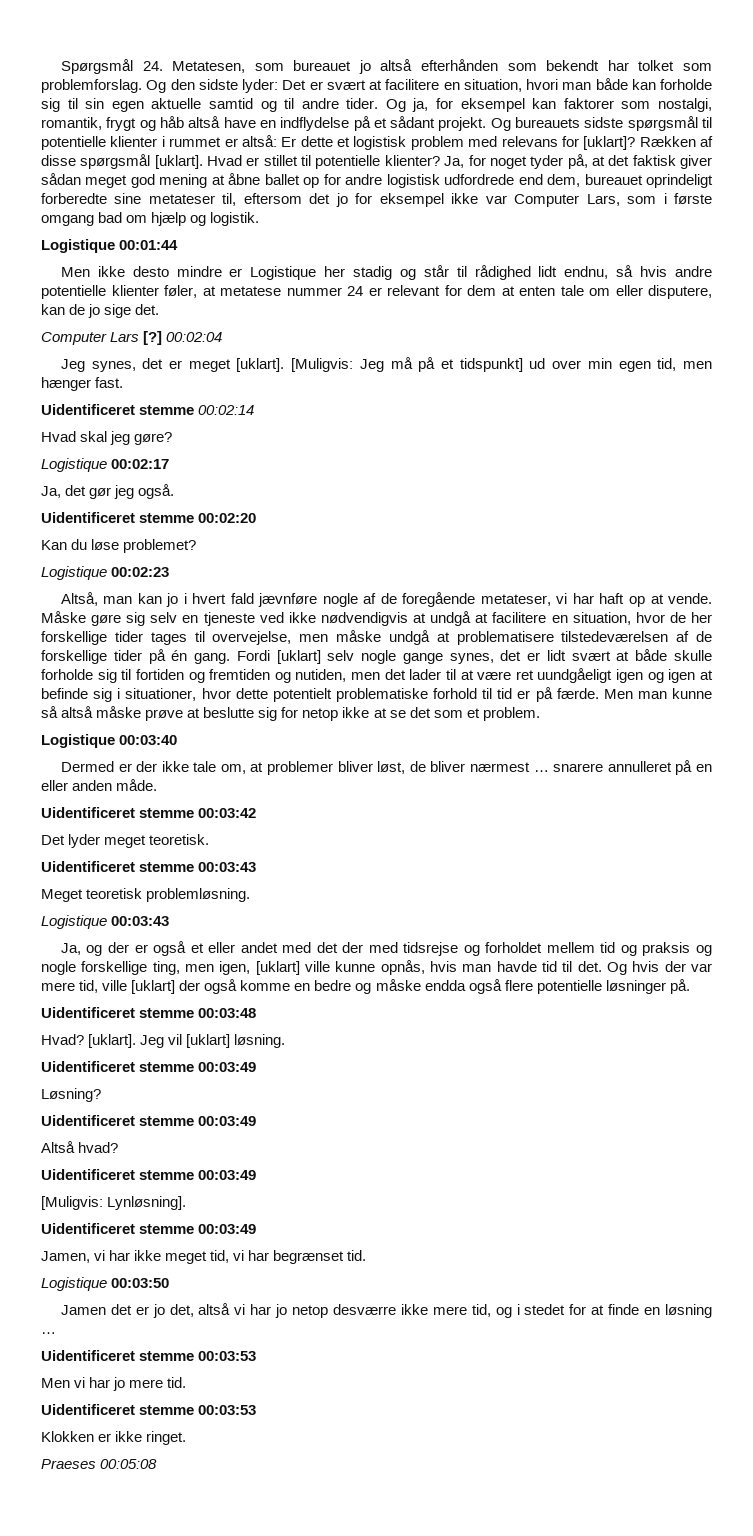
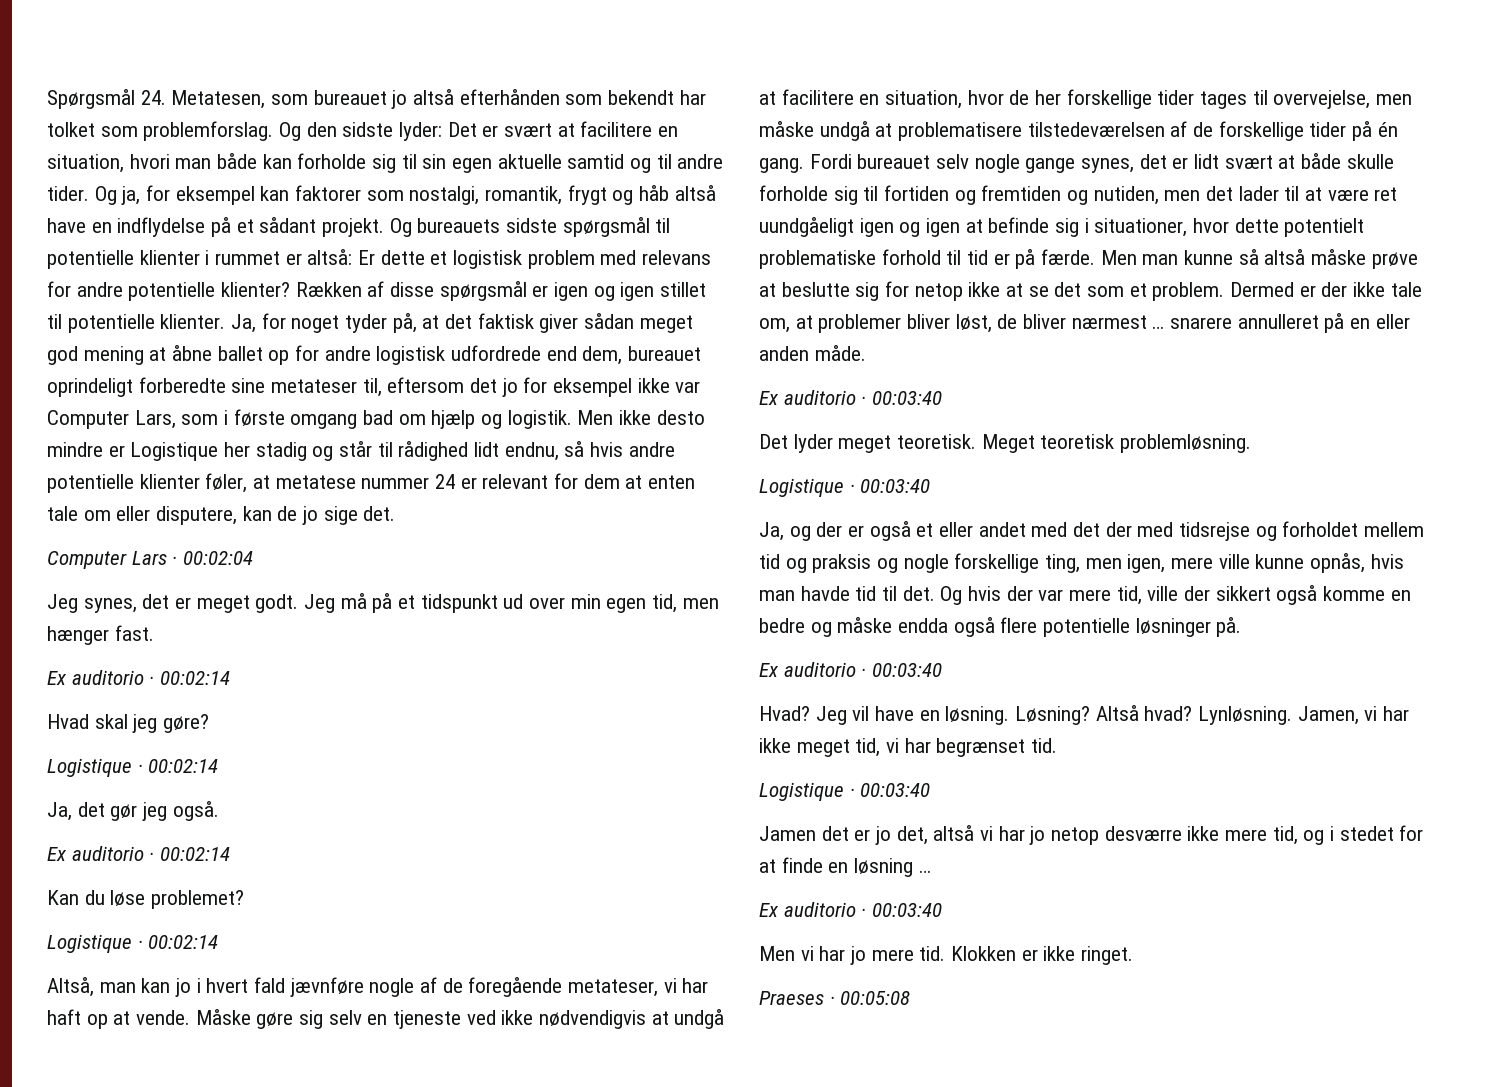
- Og bureauets sidste spørgsmål til potentielle klienter i rummet er altså: Er dette et logistisk problem med relevans for [uklart]?
+ Og bureauets sidste spørgsmål til potentielle klienter i rummet er altså: Er dette et logistisk problem med relevans for andre potentielle klienter?
- Rækken af disse spørgsmål [uklart]. Hvad er stillet til potentielle klienter?
+ Rækken af disse spørgsmål er igen og igen stillet til potentielle klienter.
- Ja, for noget tyder på, at det faktisk giver sådan meget god mening at åbne ballet op for andre logistisk udfordrede end dem, bureauet oprindeligt forberedte sine metateser til, eftersom det jo for eksempel ikke var Computer Lars, som i første omgang bad om hjælp og logistik.
- Logistique 00:01:44
- Men ikke desto mindre er Logistique her stadig og står til rådighed lidt endnu, så hvis andre potentielle klienter føler, at metatese nummer 24 er relevant for dem at enten tale om eller disputere, kan de jo sige det.
+ Ja, for noget tyder på, at det faktisk giver sådan meget god mening at åbne ballet op for andre logistisk udfordrede end dem, bureauet oprindeligt forberedte sine metateser til, eftersom det jo for eksempel ikke var Computer Lars, som i første omgang bad om hjælp og logistik. Men ikke desto mindre er Logistique her stadig og står til rådighed lidt endnu, så hvis andre potentielle klienter føler, at metatese nummer 24 er relevant for dem at enten tale om eller disputere, kan de jo sige det.
- Computer Lars [?] 00:02:04
+ Computer Lars · 00:02:04
- Jeg synes, det er meget [uklart]. [Muligvis: Jeg må på et tidspunkt] ud over min egen tid, men hænger fast.
- Uidentificeret stemme 00:02:14
+ Jeg synes, det er meget godt. Jeg må på et tidspunkt ud over min egen tid, men hænger fast.
+ Ex auditorio · 00:02:14
  Hvad skal jeg gøre?
- Logistique 00:02:17
+ Logistique · 00:02:14
  Ja, det gør jeg også.
- Uidentificeret stemme 00:02:20
+ Ex auditorio · 00:02:14
  Kan du løse problemet?
- Logistique 00:02:23
+ Logistique · 00:02:14
- Fordi [uklart] selv nogle gange synes, det er lidt svært at både skulle forholde sig til fortiden og fremtiden og nutiden, men det lader til at være ret uundgåeligt igen og igen at befinde sig i situationer, hvor dette potentielt problematiske forhold til tid er på færde.
+ Fordi bureauet selv nogle gange synes, det er lidt svært at både skulle forholde sig til fortiden og fremtiden og nutiden, men det lader til at være ret uundgåeligt igen og igen at befinde sig i situationer, hvor dette potentielt problematiske forhold til tid er på færde.
- Men man kunne så altså måske prøve at beslutte sig for netop ikke at se det som et problem.
- Logistique 00:03:40
- Dermed er der ikke tale om, at problemer bliver løst, de bliver nærmest … snarere annulleret på en eller anden måde.
- Uidentificeret stemme 00:03:42
+ Men man kunne så altså måske prøve at beslutte sig for netop ikke at se det som et problem. Dermed er der ikke tale om, at problemer bliver løst, de bliver nærmest … snarere annulleret på en eller anden måde.
+ Ex auditorio · 00:03:40
- Det lyder meget teoretisk.
- Uidentificeret stemme 00:03:43
- Meget teoretisk problemløsning.
- Logistique 00:03:43
+ Det lyder meget teoretisk. Meget teoretisk problemløsning.
+ Logistique · 00:03:40
- Ja, og der er også et eller andet med det der med tidsrejse og forholdet mellem tid og praksis og nogle forskellige ting, men igen, [uklart] ville kunne opnås, hvis man havde tid til det.
+ Ja, og der er også et eller andet med det der med tidsrejse og forholdet mellem tid og praksis og nogle forskellige ting, men igen, mere ville kunne opnås, hvis man havde tid til det.
- Og hvis der var mere tid, ville [uklart] der også komme en bedre og måske endda også flere potentielle løsninger på.
- Uidentificeret stemme 00:03:48
+ Og hvis der var mere tid, ville der sikkert også komme en bedre og måske endda også flere potentielle løsninger på.
+ Ex auditorio · 00:03:40
- Hvad? [uklart].
+ Hvad?
- Jeg vil [uklart] løsning.
- Uidentificeret stemme 00:03:49
- Løsning?
- Uidentificeret stemme 00:03:49
- Altså hvad?
- Uidentificeret stemme 00:03:49
- [Muligvis: Lynløsning].
- Uidentificeret stemme 00:03:49
- Jamen, vi har ikke meget tid, vi har begrænset tid.
- Logistique 00:03:50
+ Jeg vil have en løsning. Løsning? Altså hvad? Lynløsning. Jamen, vi har ikke meget tid, vi har begrænset tid.
+ Logistique · 00:03:40
  Jamen det er jo det, altså vi har jo netop desværre ikke mere tid, og i stedet for at finde en løsning …
- Uidentificeret stemme 00:03:53
+ Ex auditorio · 00:03:40
- Men vi har jo mere tid.
- Uidentificeret stemme 00:03:53
- Klokken er ikke ringet.
+ Men vi har jo mere tid. Klokken er ikke ringet.
- Praeses 00:05:08
+ Praeses · 00:05:08

